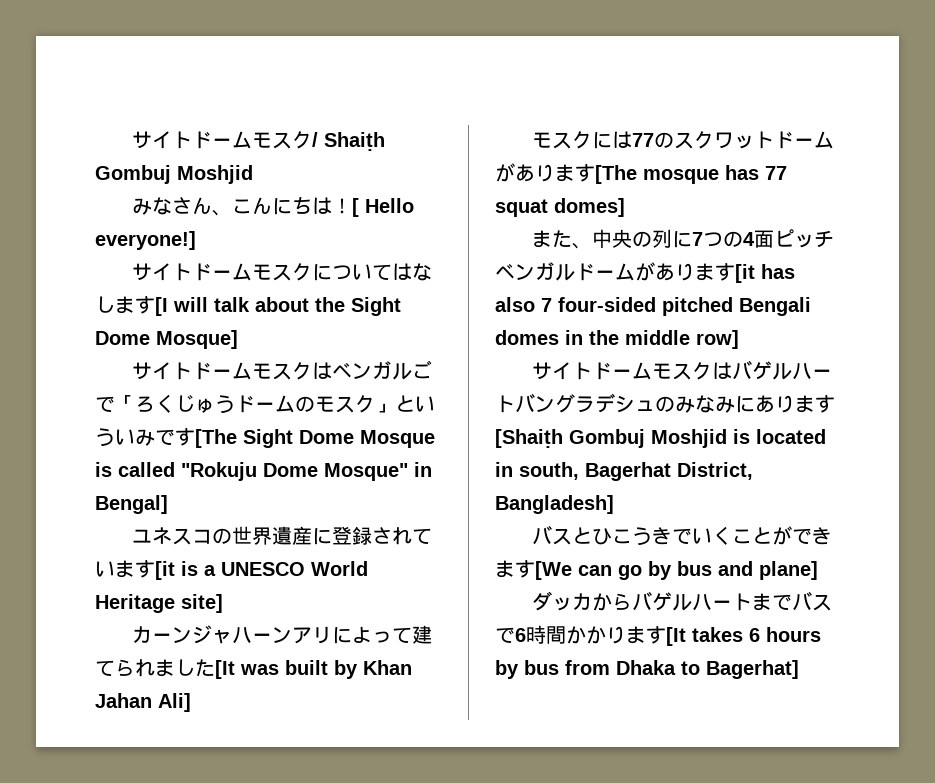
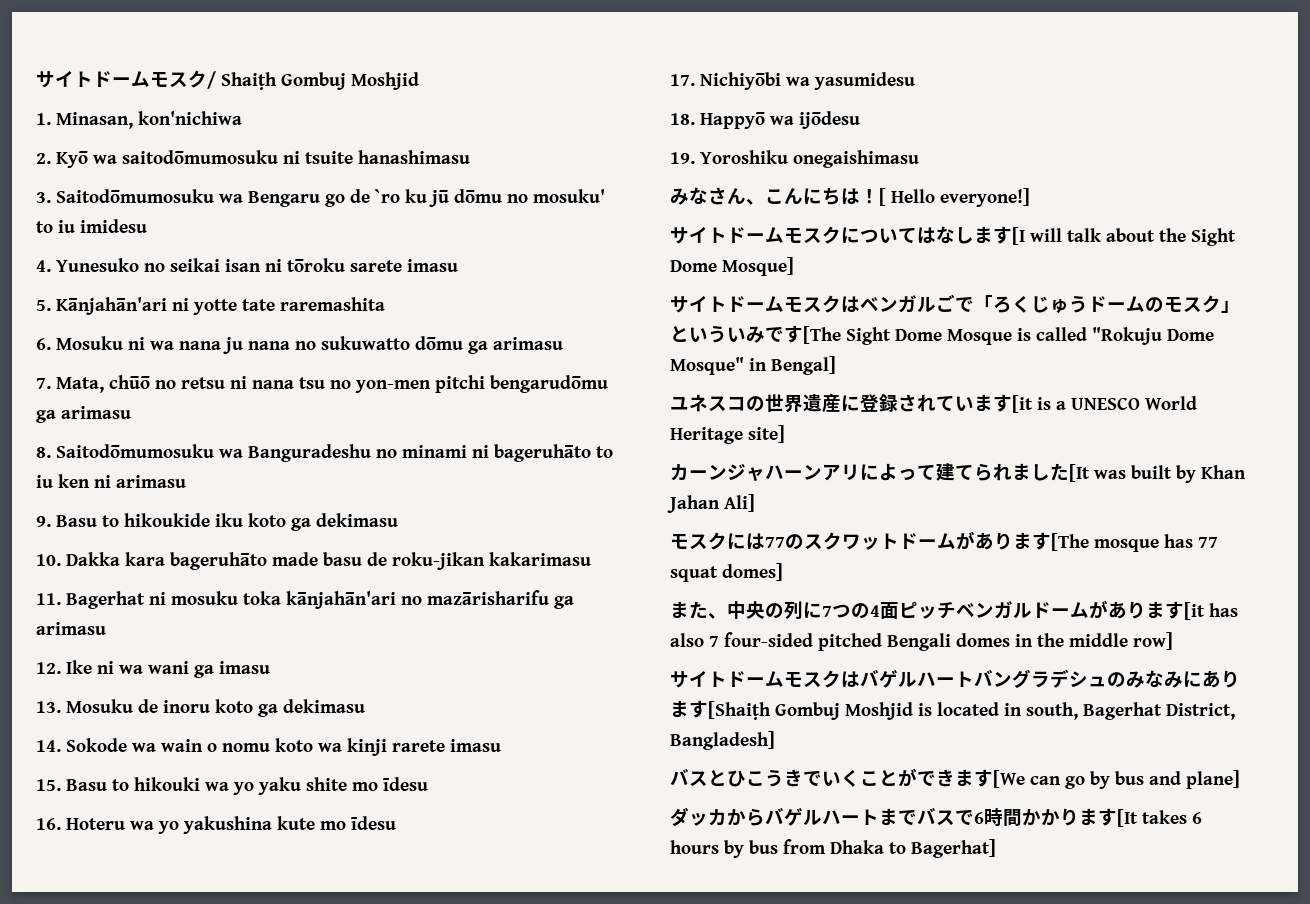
+ 1. Minasan, kon'nichiwa
+ 2. Kyō wa saitodōmumosuku ni tsuite hanashimasu
+ 3. Saitodōmumosuku wa Bengaru go de `ro ku jū dōmu no mosuku' to iu imidesu
+ 4. Yunesuko no seikai isan ni tōroku sarete imasu
+ 5. Kānjahān'ari ni yotte tate raremashita
+ 6. Mosuku ni wa nana ju nana no sukuwatto dōmu ga arimasu
+ 7. Mata, chūō no retsu ni nana tsu no yon-men pitchi bengarudōmu ga arimasu
+ 8. Saitodōmumosuku wa Banguradeshu no minami ni bageruhāto to iu ken ni arimasu
+ 9. Basu to hikoukide iku koto ga dekimasu
+ 10. Dakka kara bageruhāto made basu de roku-jikan kakarimasu
+ 11. Bagerhat ni mosuku toka kānjahān'ari no mazārisharifu ga arimasu
+ 12. Ike ni wa wani ga imasu
+ 13. Mosuku de inoru koto ga dekimasu
+ 14. Sokode wa wain o nomu koto wa kinji rarete imasu
+ 15. Basu to hikouki wa yo yaku shite mo īdesu
+ 16. Hoteru wa yo yakushina kute mo īdesu
+ 17. Nichiyōbi wa yasumidesu
+ 18. Happyō wa ijōdesu
+ 19. Yoroshiku onegaishimasu

